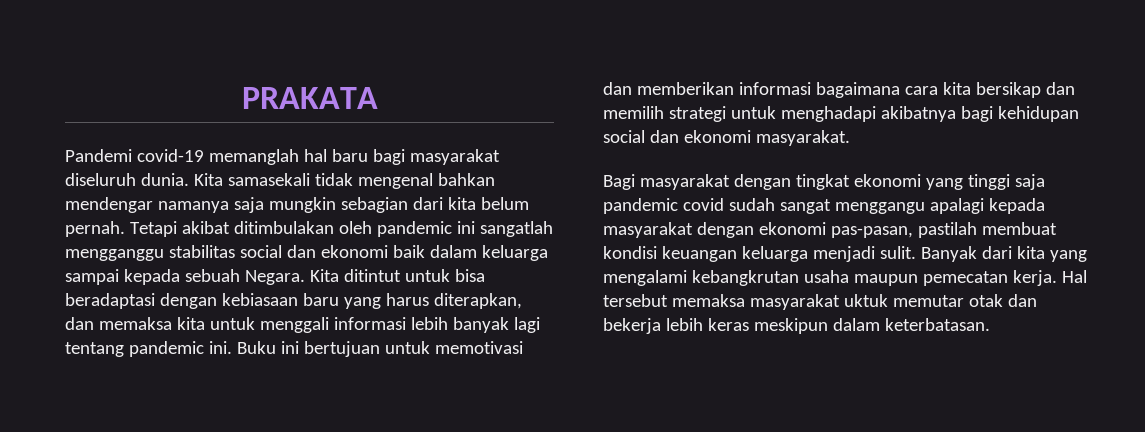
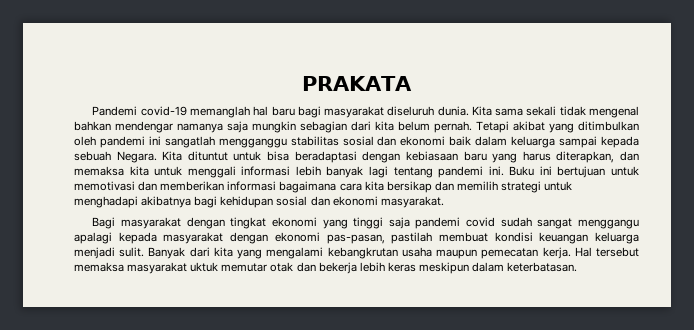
- Kita samasekali tidak mengenal bahkan mendengar namanya saja mungkin sebagian dari kita belum pernah.
+ Kita sama sekali tidak mengenal bahkan mendengar namanya saja mungkin sebagian dari kita belum pernah.
- Tetapi akibat ditimbulakan oleh pandemic ini sangatlah mengganggu stabilitas social dan ekonomi baik dalam keluarga sampai kepada sebuah Negara.
+ Tetapi akibat yang ditimbulkan oleh pandemi ini sangatlah mengganggu stabilitas sosial dan ekonomi baik dalam keluarga sampai kepada sebuah Negara.
- Kita ditintut untuk bisa beradaptasi dengan kebiasaan baru yang harus diterapkan, dan memaksa kita untuk menggali informasi lebih banyak lagi tentang pandemic ini.
+ Kita dituntut untuk bisa beradaptasi dengan kebiasaan baru yang harus diterapkan, dan memaksa kita untuk menggali informasi lebih banyak lagi tentang pandemi ini.
- Buku ini bertujuan untuk memotivasi dan memberikan informasi bagaimana cara kita bersikap dan memilih strategi untuk menghadapi akibatnya bagi kehidupan social dan ekonomi masyarakat.
+ Buku ini bertujuan untuk memotivasi dan memberikan informasi bagaimana cara kita bersikap dan memilih strategi untuk menghadapi akibatnya bagi kehidupan sosial dan ekonomi masyarakat.
- Bagi masyarakat dengan tingkat ekonomi yang tinggi saja pandemic covid sudah sangat menggangu apalagi kepada masyarakat dengan ekonomi pas-pasan, pastilah membuat kondisi keuangan keluarga menjadi sulit.
+ Bagi masyarakat dengan tingkat ekonomi yang tinggi saja pandemi covid sudah sangat menggangu apalagi kepada masyarakat dengan ekonomi pas-pasan, pastilah membuat kondisi keuangan keluarga menjadi sulit.

